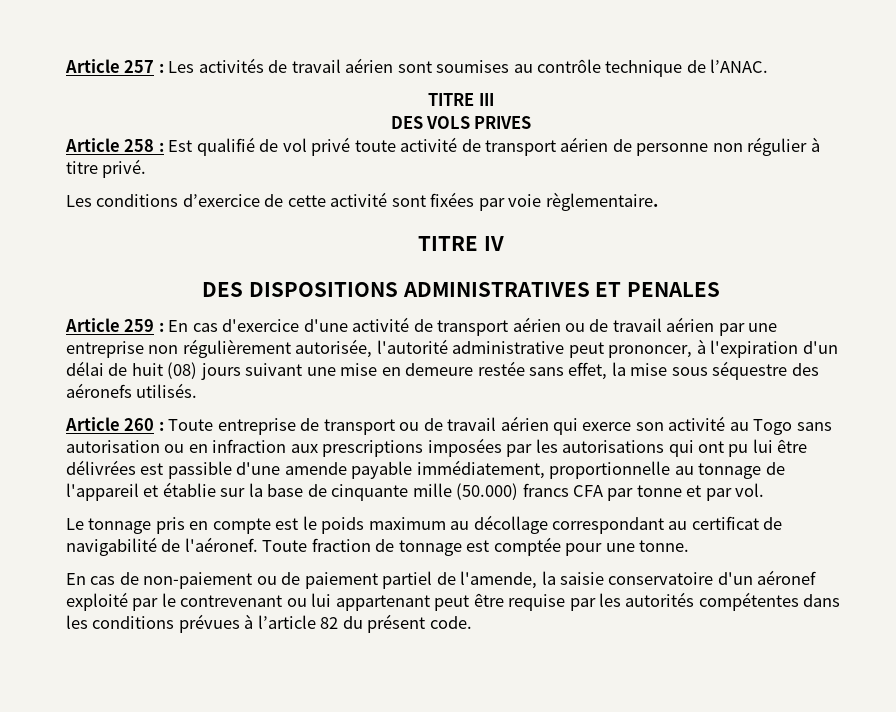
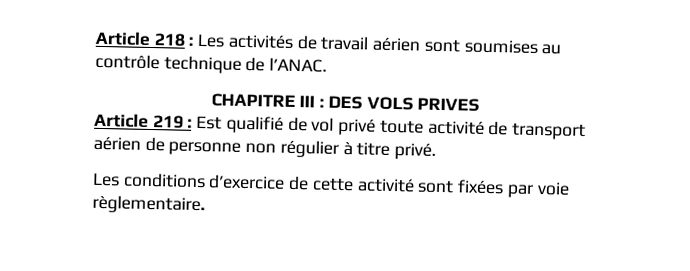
- Article 257 : Les activités de travail aérien sont soumises au contrôle technique de l’ANAC.
+ Article 218 : Les activités de travail aérien sont soumises au contrôle technique de l’ANAC.
- TITRE III
- DES VOLS PRIVES
+ CHAPITRE III : DES VOLS PRIVES
- Article 258 : Est qualifié de vol privé toute activité de transport aérien de personne non régulier à titre privé.
+ Article 219 : Est qualifié de vol privé toute activité de transport aérien de personne non régulier à titre privé.
- TITRE IV
- DES DISPOSITIONS ADMINISTRATIVES ET PENALES
- Article 259 : En cas d'exercice d'une activité de transport aérien ou de travail aérien par une entreprise non régulièrement autorisée, l'autorité administrative peut prononcer, à l'expiration d'un délai de huit (08) jours suivant une mise en demeure restée sans effet, la mise sous séquestre des aéronefs utilisés.
- Article 260 : Toute entreprise de transport ou de travail aérien qui exerce son activité au Togo sans autorisation ou en infraction aux prescriptions imposées par les autorisations qui ont pu lui être délivrées est passible d'une amende payable immédiatement, proportionnelle au tonnage de l'appareil et établie sur la base de cinquante mille (50.000) francs CFA par tonne et par vol.
- Le tonnage pris en compte est le poids maximum au décollage correspondant au certificat de navigabilité de l'aéronef. Toute fraction de tonnage est comptée pour une tonne.
- En cas de non-paiement ou de paiement partiel de l'amende, la saisie conservatoire d'un aéronef exploité par le contrevenant ou lui appartenant peut être requise par les autorités compétentes dans les conditions prévues à l’article 82 du présent code.

